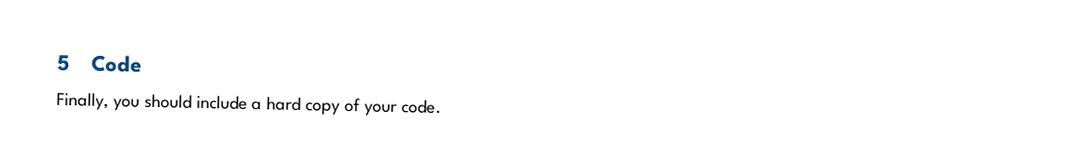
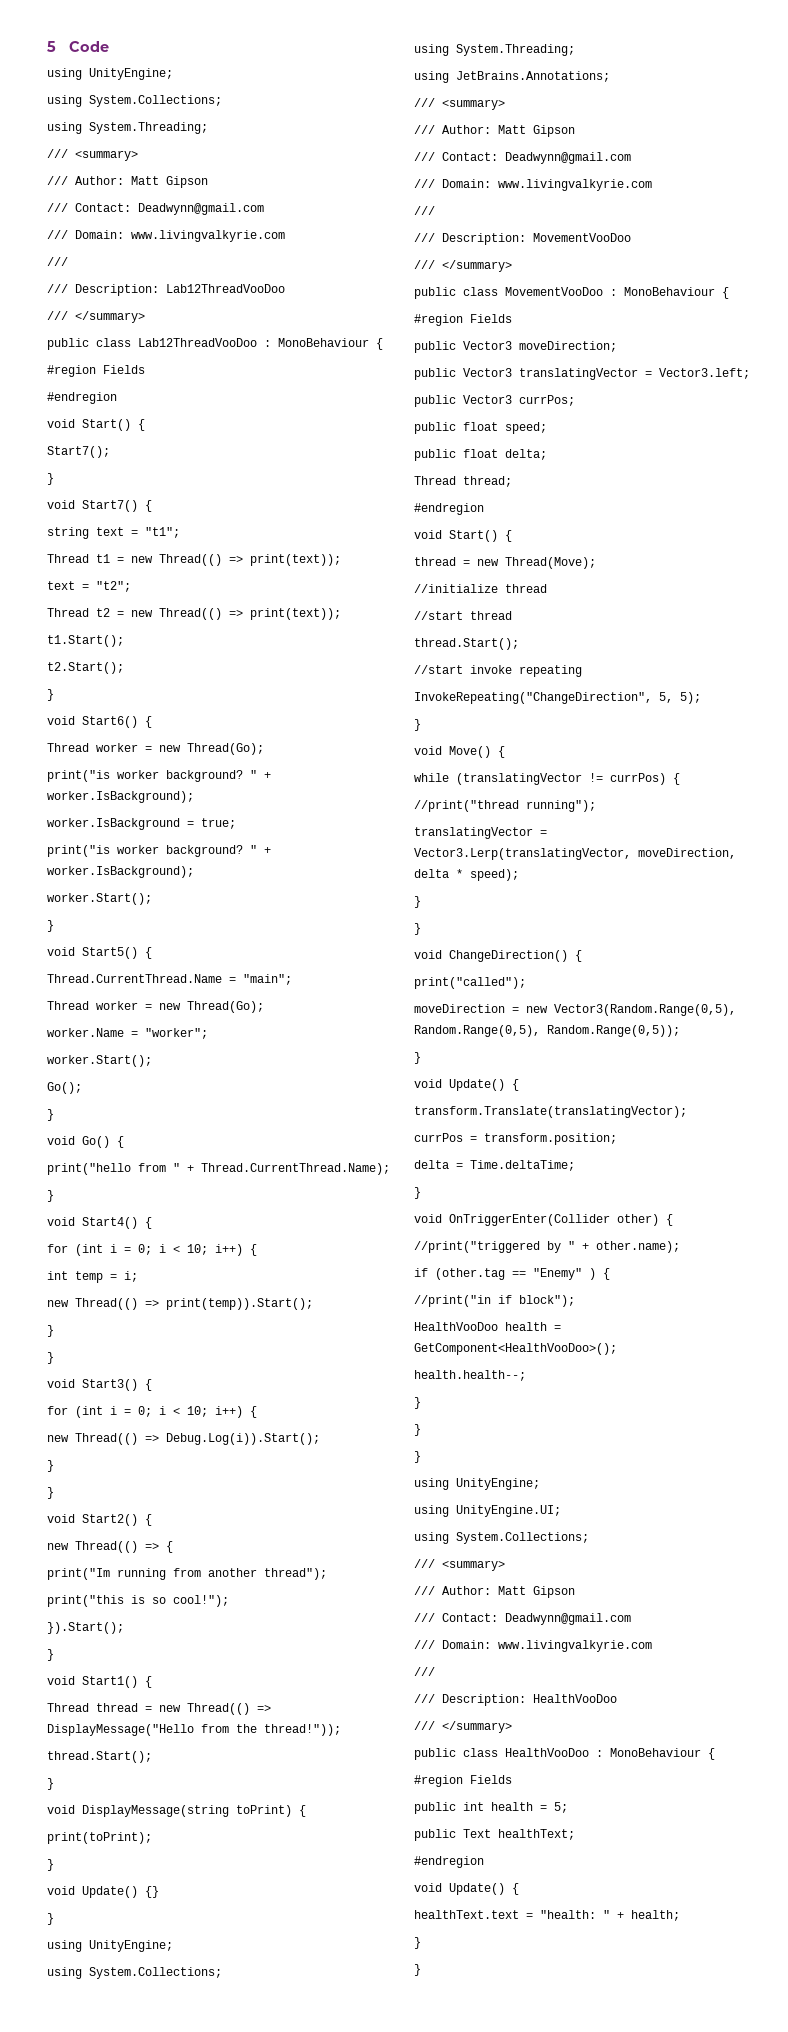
  5 Code
- Finally, you should include a hard copy of your code.
+ using UnityEngine;
+ using System.Collections;
+ using System.Threading;
+ /// <summary>
+ /// Author: Matt Gipson
+ /// Contact: Deadwynn@gmail.com
+ /// Domain: www.livingvalkyrie.com
+ ///
+ /// Description: Lab12ThreadVooDoo
+ /// </summary>
+ public class Lab12ThreadVooDoo : MonoBehaviour {
+ #region Fields
+ #endregion
+ void Start() {
+ Start7();
+ }
+ void Start7() {
+ string text = "t1";
+ Thread t1 = new Thread(() => print(text));
+ text = "t2";
+ Thread t2 = new Thread(() => print(text));
+ t1.Start();
+ t2.Start();
+ }
+ void Start6() {
+ Thread worker = new Thread(Go);
+ print("is worker background? " + worker.IsBackground);
+ worker.IsBackground = true;
+ print("is worker background? " + worker.IsBackground);
+ worker.Start();
+ }
+ void Start5() {
+ Thread.CurrentThread.Name = "main";
+ Thread worker = new Thread(Go);
+ worker.Name = "worker";
+ worker.Start();
+ Go();
+ }
+ void Go() {
+ print("hello from " + Thread.CurrentThread.Name);
+ }
+ void Start4() {
+ for (int i = 0; i < 10; i++) {
+ int temp = i;
+ new Thread(() => print(temp)).Start();
+ }
+ }
+ void Start3() {
+ for (int i = 0; i < 10; i++) {
+ new Thread(() => Debug.Log(i)).Start();
+ }
+ }
+ void Start2() {
+ new Thread(() => {
+ print("Im running from another thread");
+ print("this is so cool!");
+ }).Start();
+ }
+ void Start1() {
+ Thread thread = new Thread(() => DisplayMessage("Hello from the thread!"));
+ thread.Start();
+ }
+ void DisplayMessage(string toPrint) {
+ print(toPrint);
+ }
+ void Update() {}
+ }
+ using UnityEngine;
+ using System.Collections;
+ using System.Threading;
+ using JetBrains.Annotations;
+ /// <summary>
+ /// Author: Matt Gipson
+ /// Contact: Deadwynn@gmail.com
+ /// Domain: www.livingvalkyrie.com
+ ///
+ /// Description: MovementVooDoo
+ /// </summary>
+ public class MovementVooDoo : MonoBehaviour {
+ #region Fields
+ public Vector3 moveDirection;
+ public Vector3 translatingVector = Vector3.left;
+ public Vector3 currPos;
+ public float speed;
+ public float delta;
+ Thread thread;
+ #endregion
+ void Start() {
+ thread = new Thread(Move);
+ //initialize thread
+ //start thread
+ thread.Start();
+ //start invoke repeating
+ InvokeRepeating("ChangeDirection", 5, 5);
+ }
+ void Move() {
+ while (translatingVector != currPos) {
+ //print("thread running");
+ translatingVector = Vector3.Lerp(translatingVector, moveDirection, delta * speed);
+ }
+ }
+ void ChangeDirection() {
+ print("called");
+ moveDirection = new Vector3(Random.Range(0,5), Random.Range(0,5), Random.Range(0,5));
+ }
+ void Update() {
+ transform.Translate(translatingVector);
+ currPos = transform.position;
+ delta = Time.deltaTime;
+ }
+ void OnTriggerEnter(Collider other) {
+ //print("triggered by " + other.name);
+ if (other.tag == "Enemy" ) {
+ //print("in if block");
+ HealthVooDoo health = GetComponent<HealthVooDoo>();
+ health.health--;
+ }
+ }
+ }
+ using UnityEngine;
+ using UnityEngine.UI;
+ using System.Collections;
+ /// <summary>
+ /// Author: Matt Gipson
+ /// Contact: Deadwynn@gmail.com
+ /// Domain: www.livingvalkyrie.com
+ ///
+ /// Description: HealthVooDoo
+ /// </summary>
+ public class HealthVooDoo : MonoBehaviour {
+ #region Fields
+ public int health = 5;
+ public Text healthText;
+ #endregion
+ void Update() {
+ healthText.text = "health: " + health;
+ }
+ }

